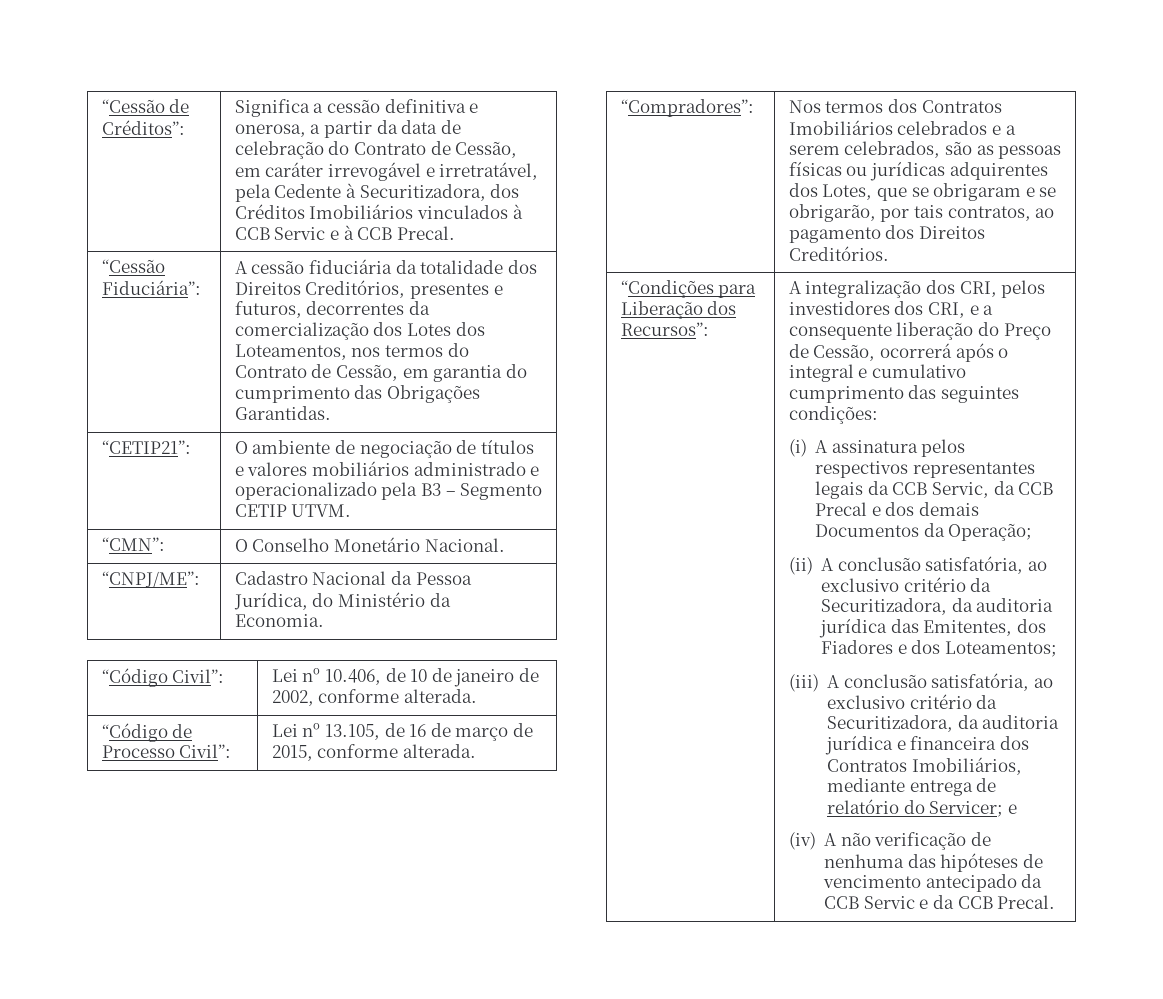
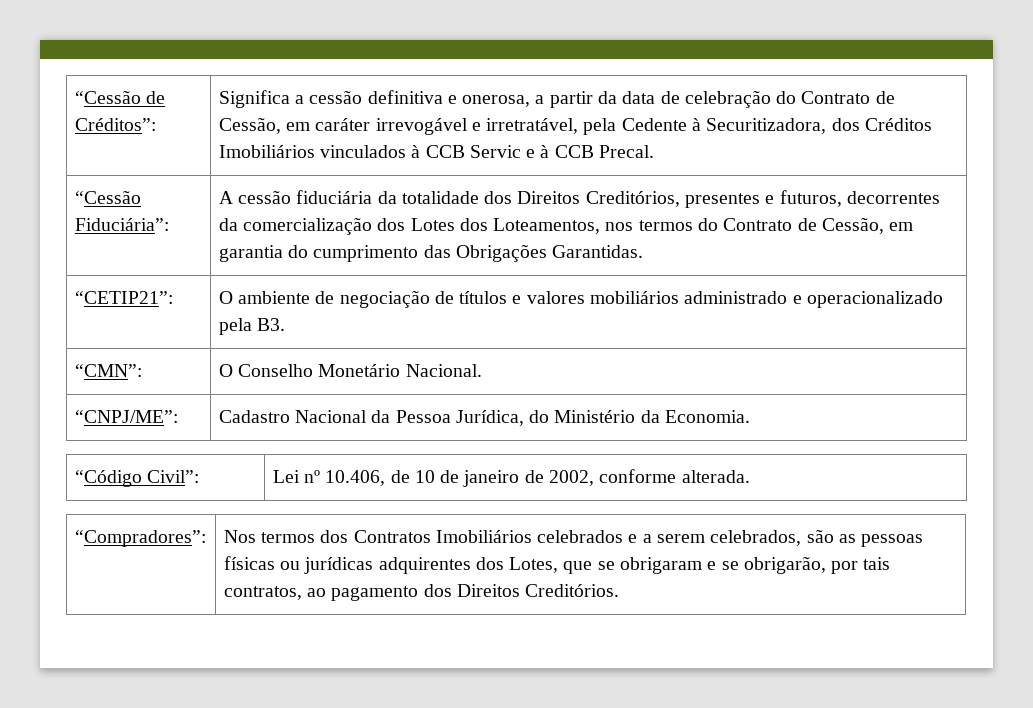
- “CETIP21”: | O ambiente de negociação de títulos e valores mobiliários administrado e operacionalizado pela B3 – Segmento CETIP UTVM.
+ “CETIP21”: | O ambiente de negociação de títulos e valores mobiliários administrado e operacionalizado pela B3.
- “Código de Processo Civil”: | Lei nº 13.105, de 16 de março de 2015, conforme alterada.
- “Condições para Liberação dos Recursos”: | A integralização dos CRI, pelos investidores dos CRI, e a consequente liberação do Preço de Cessão, ocorrerá após o integral e cumulativo cumprimento das seguintes condições:
- (i) A assinatura pelos respectivos representantes legais da CCB Servic, da CCB Precal e dos demais Documentos da Operação;
- (ii) A conclusão satisfatória, ao exclusivo critério da Securitizadora, da auditoria jurídica das Emitentes, dos Fiadores e dos Loteamentos;
- (iii) A conclusão satisfatória, ao exclusivo critério da Securitizadora, da auditoria jurídica e financeira dos Contratos Imobiliários, mediante entrega de relatório do Servicer; e
- (iv) A não verificação de nenhuma das hipóteses de vencimento antecipado da CCB Servic e da CCB Precal.

